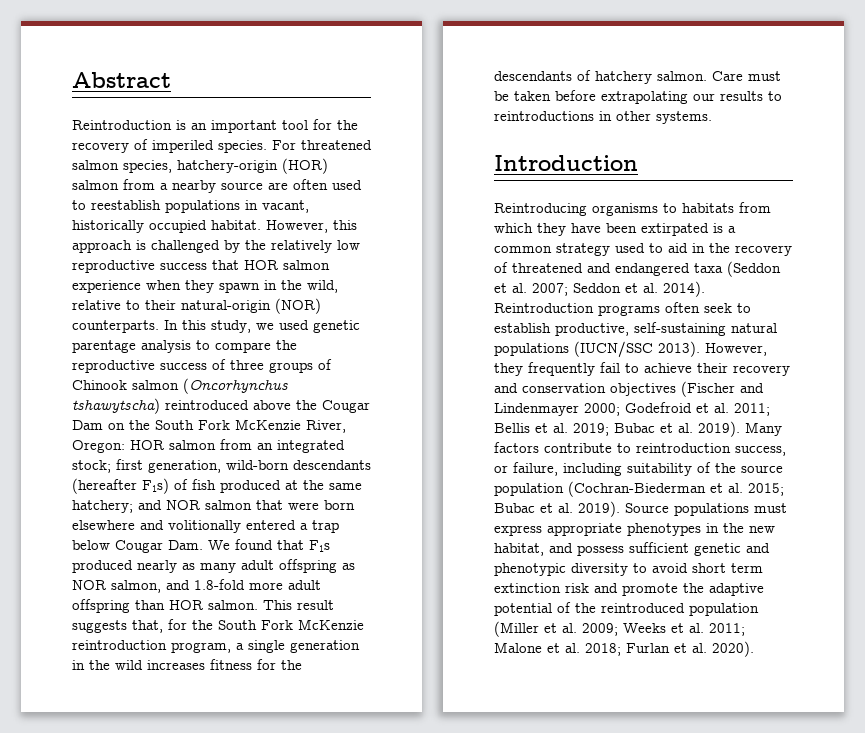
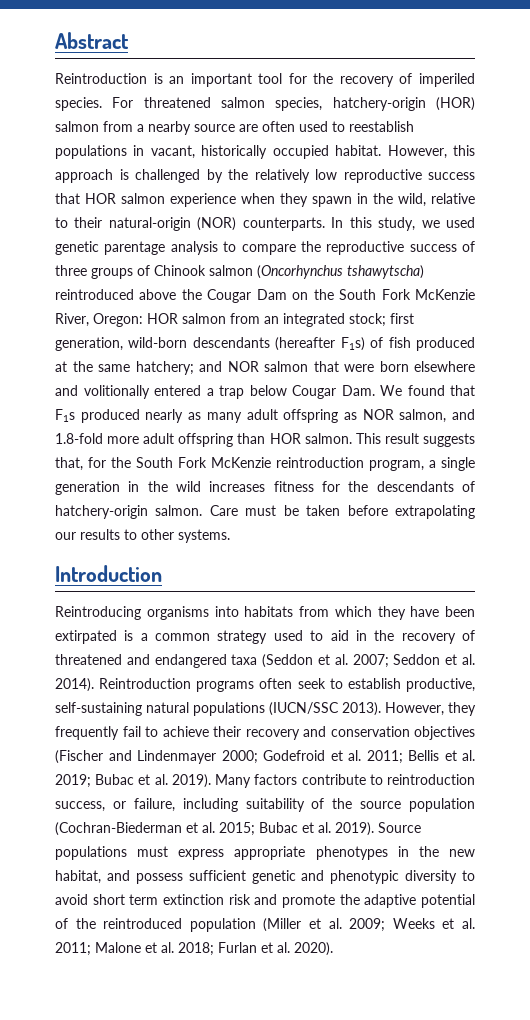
- This result suggests that, for the South Fork McKenzie reintroduction program, a single generation in the wild increases fitness for the descendants of hatchery salmon.
+ This result suggests that, for the South Fork McKenzie reintroduction program, a single generation in the wild increases fitness for the descendants of hatchery-origin salmon.
- Care must be taken before extrapolating our results to reintroductions in other systems.
+ Care must be taken before extrapolating our results to other systems.
- Reintroducing organisms to habitats from which they have been extirpated is a common strategy used to aid in the recovery of threatened and endangered taxa (Seddon et al. 2007; Seddon et al. 2014).
+ Reintroducing organisms into habitats from which they have been extirpated is a common strategy used to aid in the recovery of threatened and endangered taxa (Seddon et al. 2007; Seddon et al. 2014).

